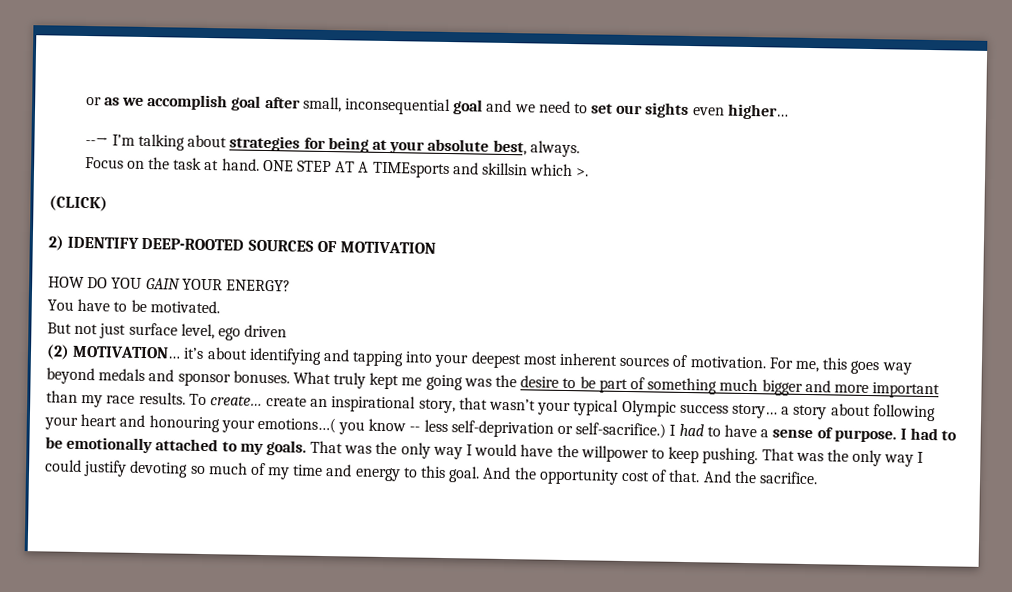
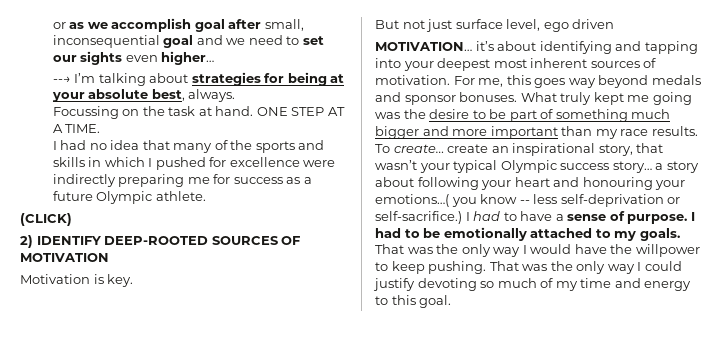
- Focus on the task at hand.
+ Focussing on the task at hand.
- ONE STEP AT A TIMEsports and skillsin which >.
+ ONE STEP AT A TIME.
+ I had no idea that many of the sports and skills in which I pushed for excellence were indirectly preparing me for success as a future Olympic athlete.
- HOW DO YOU GAIN YOUR ENERGY?
- You have to be motivated.
+ Motivation is key.
- (2) MOTIVATION… it’s about identifying and tapping into your deepest most inherent sources of motivation.
+ MOTIVATION… it’s about identifying and tapping into your deepest most inherent sources of motivation.
- And the opportunity cost of that. And the sacrifice.

